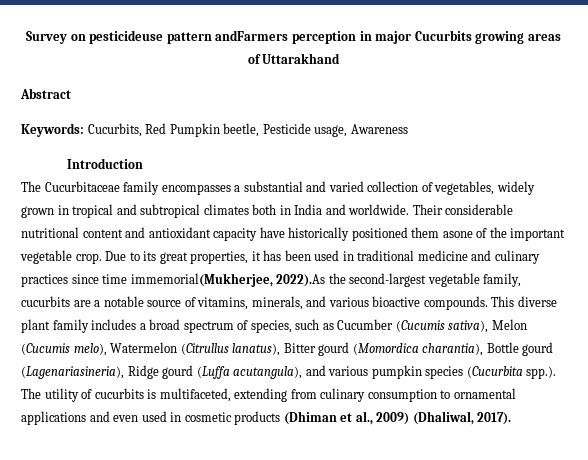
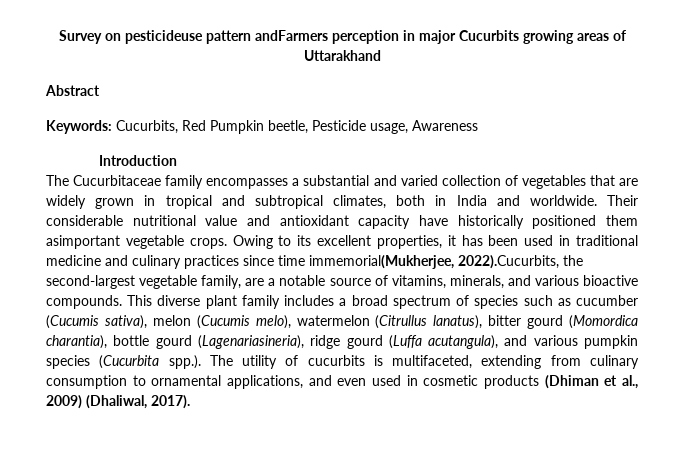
- The Cucurbitaceae family encompasses a substantial and varied collection of vegetables, widely grown in tropical and subtropical climates both in India and worldwide.
+ The Cucurbitaceae family encompasses a substantial and varied collection of vegetables that are widely grown in tropical and subtropical climates, both in India and worldwide.
- Their considerable nutritional content and antioxidant capacity have historically positioned them asone of the important vegetable crop. Due to its great properties, it has been used in traditional medicine and culinary practices since time immemorial(Mukherjee, 2022).As the second-largest vegetable family, cucurbits are a notable source of vitamins, minerals, and various bioactive compounds.
+ Their considerable nutritional value and antioxidant capacity have historically positioned them asimportant vegetable crops. Owing to its excellent properties, it has been used in traditional medicine and culinary practices since time immemorial(Mukherjee, 2022).Cucurbits, the second-largest vegetable family, are a notable source of vitamins, minerals, and various bioactive compounds.
- This diverse plant family includes a broad spectrum of species, such as Cucumber (Cucumis sativa), Melon (Cucumis melo), Watermelon (Citrullus lanatus), Bitter gourd (Momordica charantia), Bottle gourd (Lagenariasineria), Ridge gourd (Luffa acutangula), and various pumpkin species (Cucurbita spp.). The utility of cucurbits is multifaceted, extending from culinary consumption to ornamental applications and even used in cosmetic products (Dhiman et al., 2009) (Dhaliwal, 2017).
+ This diverse plant family includes a broad spectrum of species such as cucumber (Cucumis sativa), melon (Cucumis melo), watermelon (Citrullus lanatus), bitter gourd (Momordica charantia), bottle gourd (Lagenariasineria), ridge gourd (Luffa acutangula), and various pumpkin species (Cucurbita spp.). The utility of cucurbits is multifaceted, extending from culinary consumption to ornamental applications, and even used in cosmetic products (Dhiman et al., 2009) (Dhaliwal, 2017).

